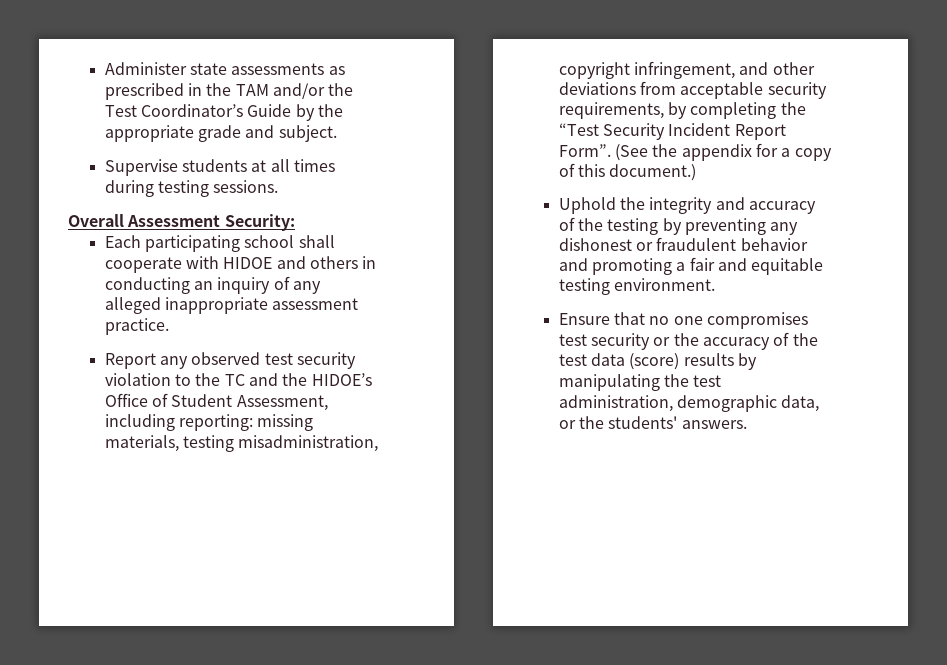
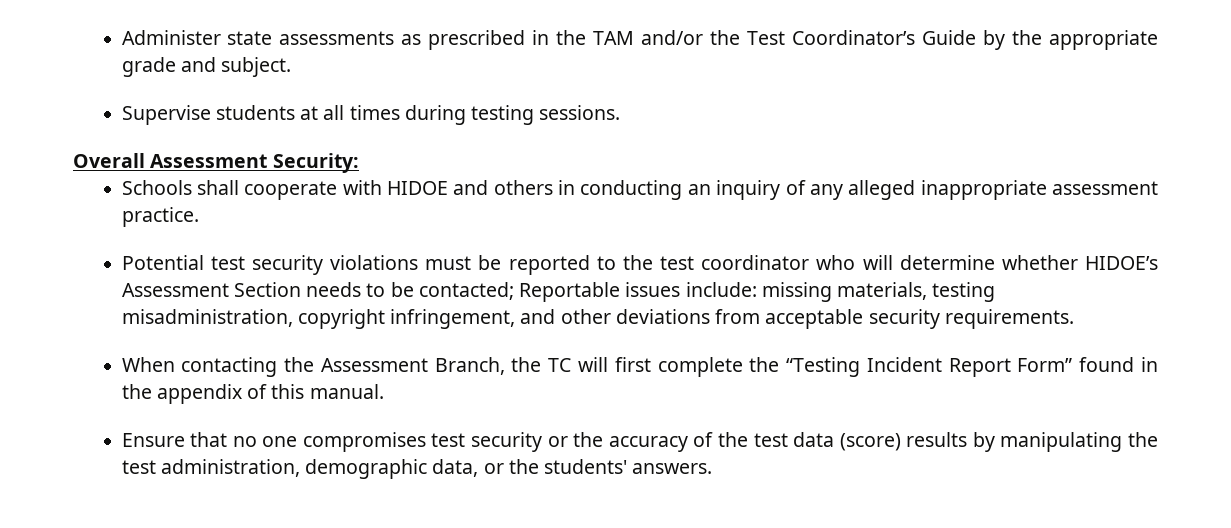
- Each participating school shall cooperate with HIDOE and others in conducting an inquiry of any alleged inappropriate assessment practice.
+ Schools shall cooperate with HIDOE and others in conducting an inquiry of any alleged inappropriate assessment practice.
- Report any observed test security violation to the TC and the HIDOE’s Office of Student Assessment, including reporting: missing materials, testing misadministration, copyright infringement, and other deviations from acceptable security requirements, by completing the “Test Security Incident Report Form”. (See the appendix for a copy of this document.)
- Uphold the integrity and accuracy of the testing by preventing any dishonest or fraudulent behavior and promoting a fair and equitable testing environment.
+ Potential test security violations must be reported to the test coordinator who will determine whether HIDOE’s Assessment Section needs to be contacted; Reportable issues include: missing materials, testing misadministration, copyright infringement, and other deviations from acceptable security requirements.
+ When contacting the Assessment Branch, the TC will first complete the “Testing Incident Report Form” found in the appendix of this manual.

